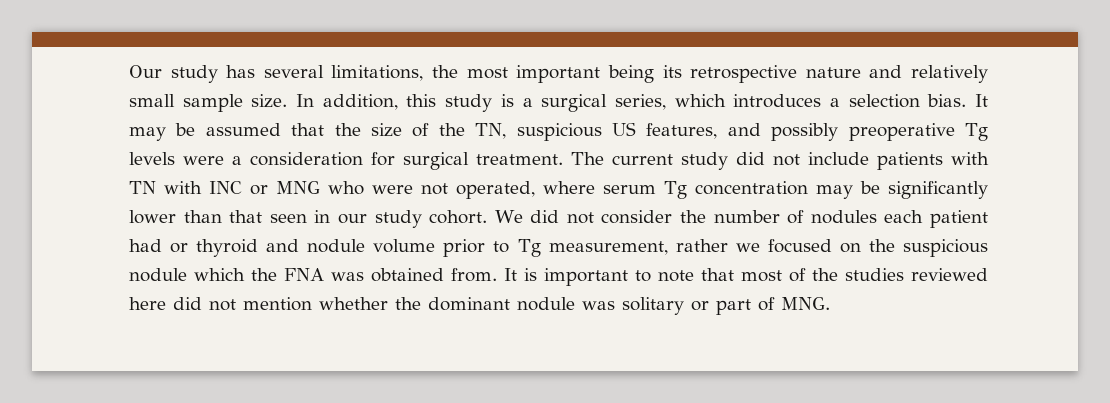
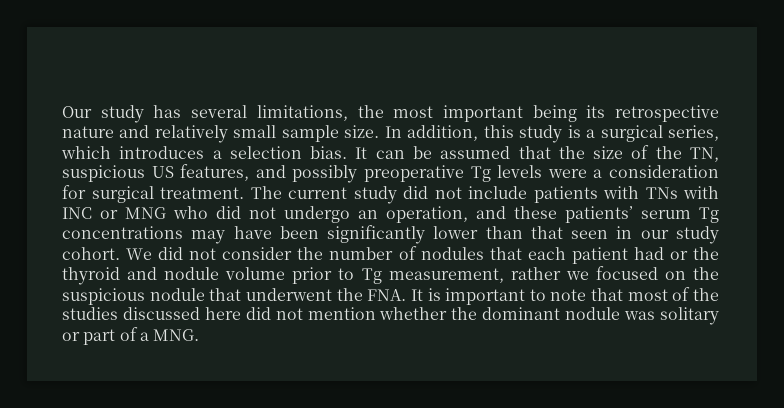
- It may be assumed that the size of the TN, suspicious US features, and possibly preoperative Tg levels were a consideration for surgical treatment.
+ It can be assumed that the size of the TN, suspicious US features, and possibly preoperative Tg levels were a consideration for surgical treatment.
- The current study did not include patients with TN with INC or MNG who were not operated, where serum Tg concentration may be significantly lower than that seen in our study cohort.
+ The current study did not include patients with TNs with INC or MNG who did not undergo an operation, and these patients’ serum Tg concentrations may have been significantly lower than that seen in our study cohort.
- We did not consider the number of nodules each patient had or thyroid and nodule volume prior to Tg measurement, rather we focused on the suspicious nodule which the FNA was obtained from. It is important to note that most of the studies reviewed here did not mention whether the dominant nodule was solitary or part of MNG.
+ We did not consider the number of nodules that each patient had or the thyroid and nodule volume prior to Tg measurement, rather we focused on the suspicious nodule that underwent the FNA. It is important to note that most of the studies discussed here did not mention whether the dominant nodule was solitary or part of a MNG.

